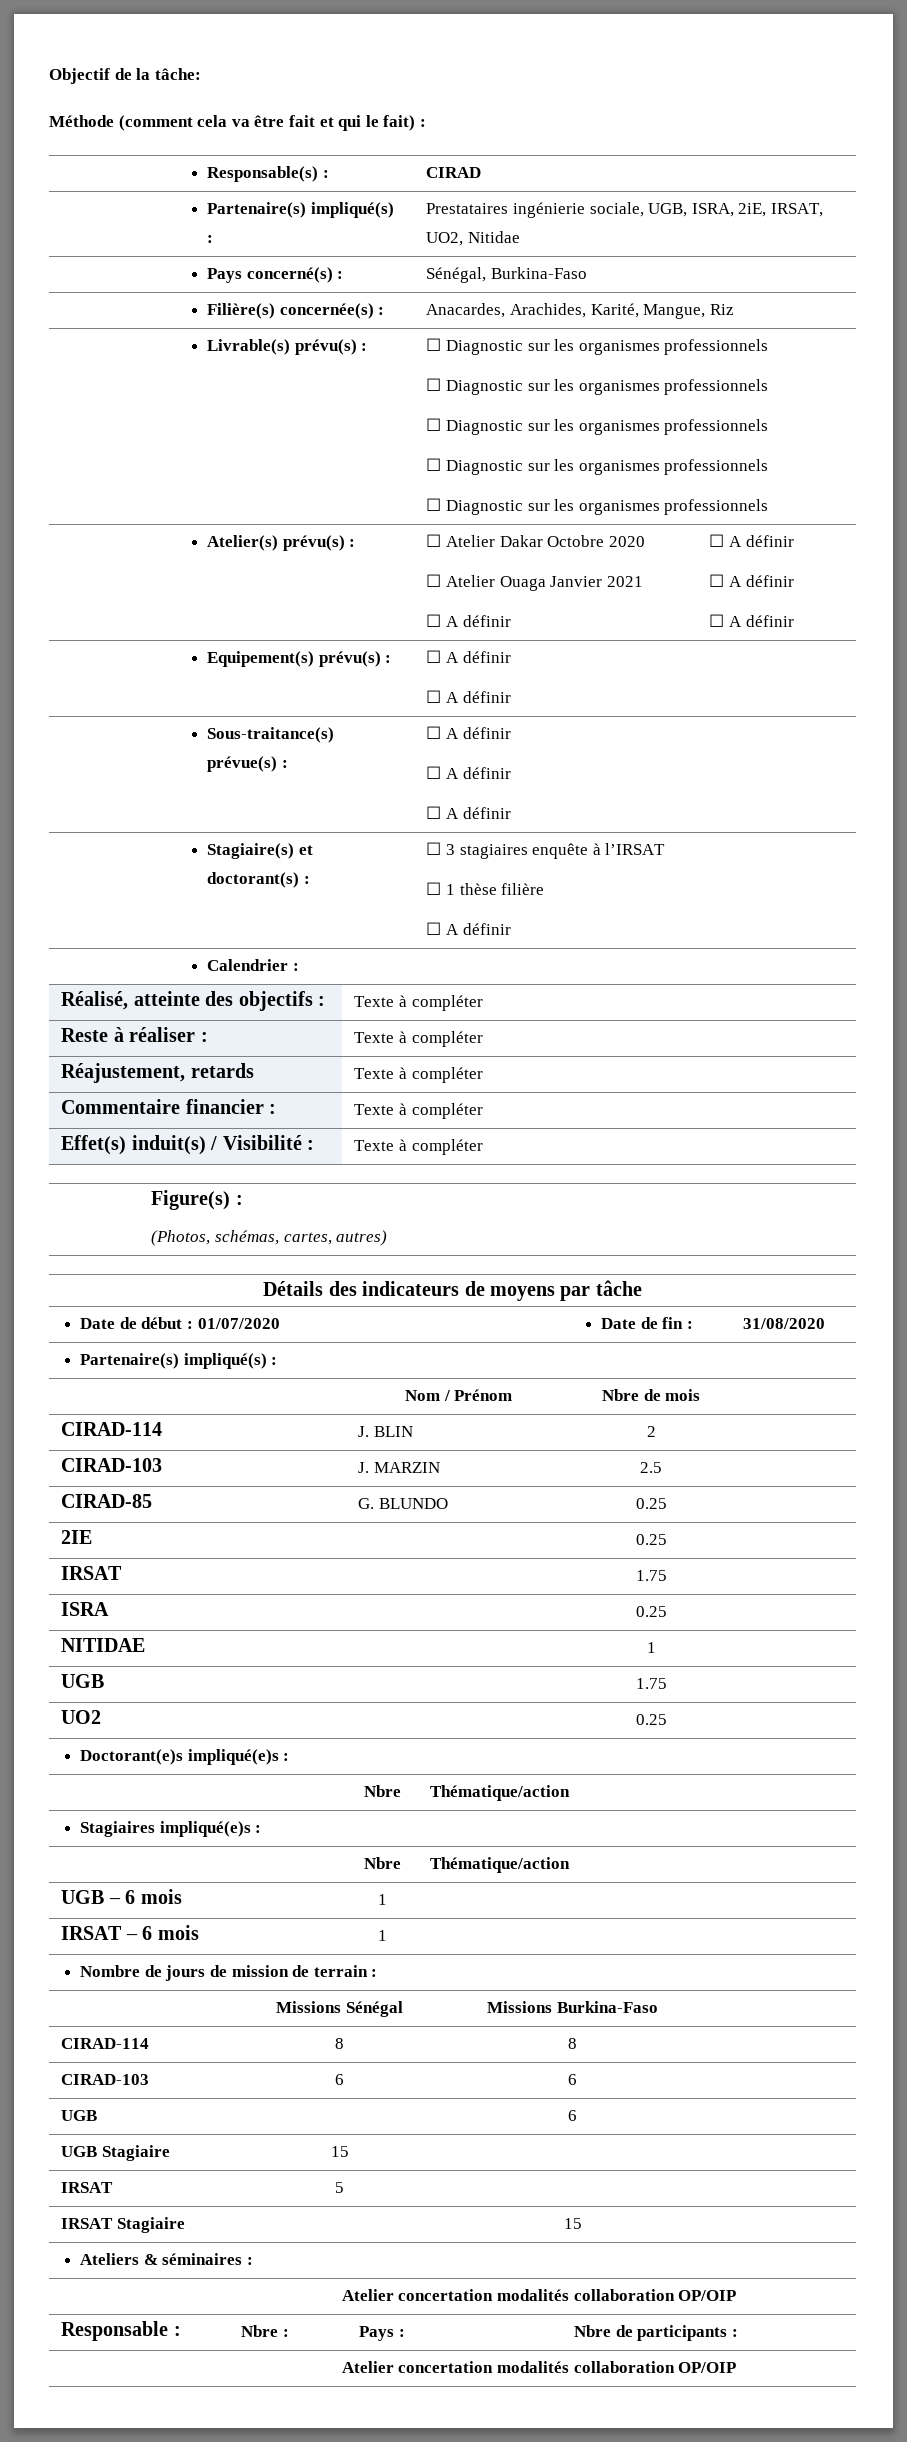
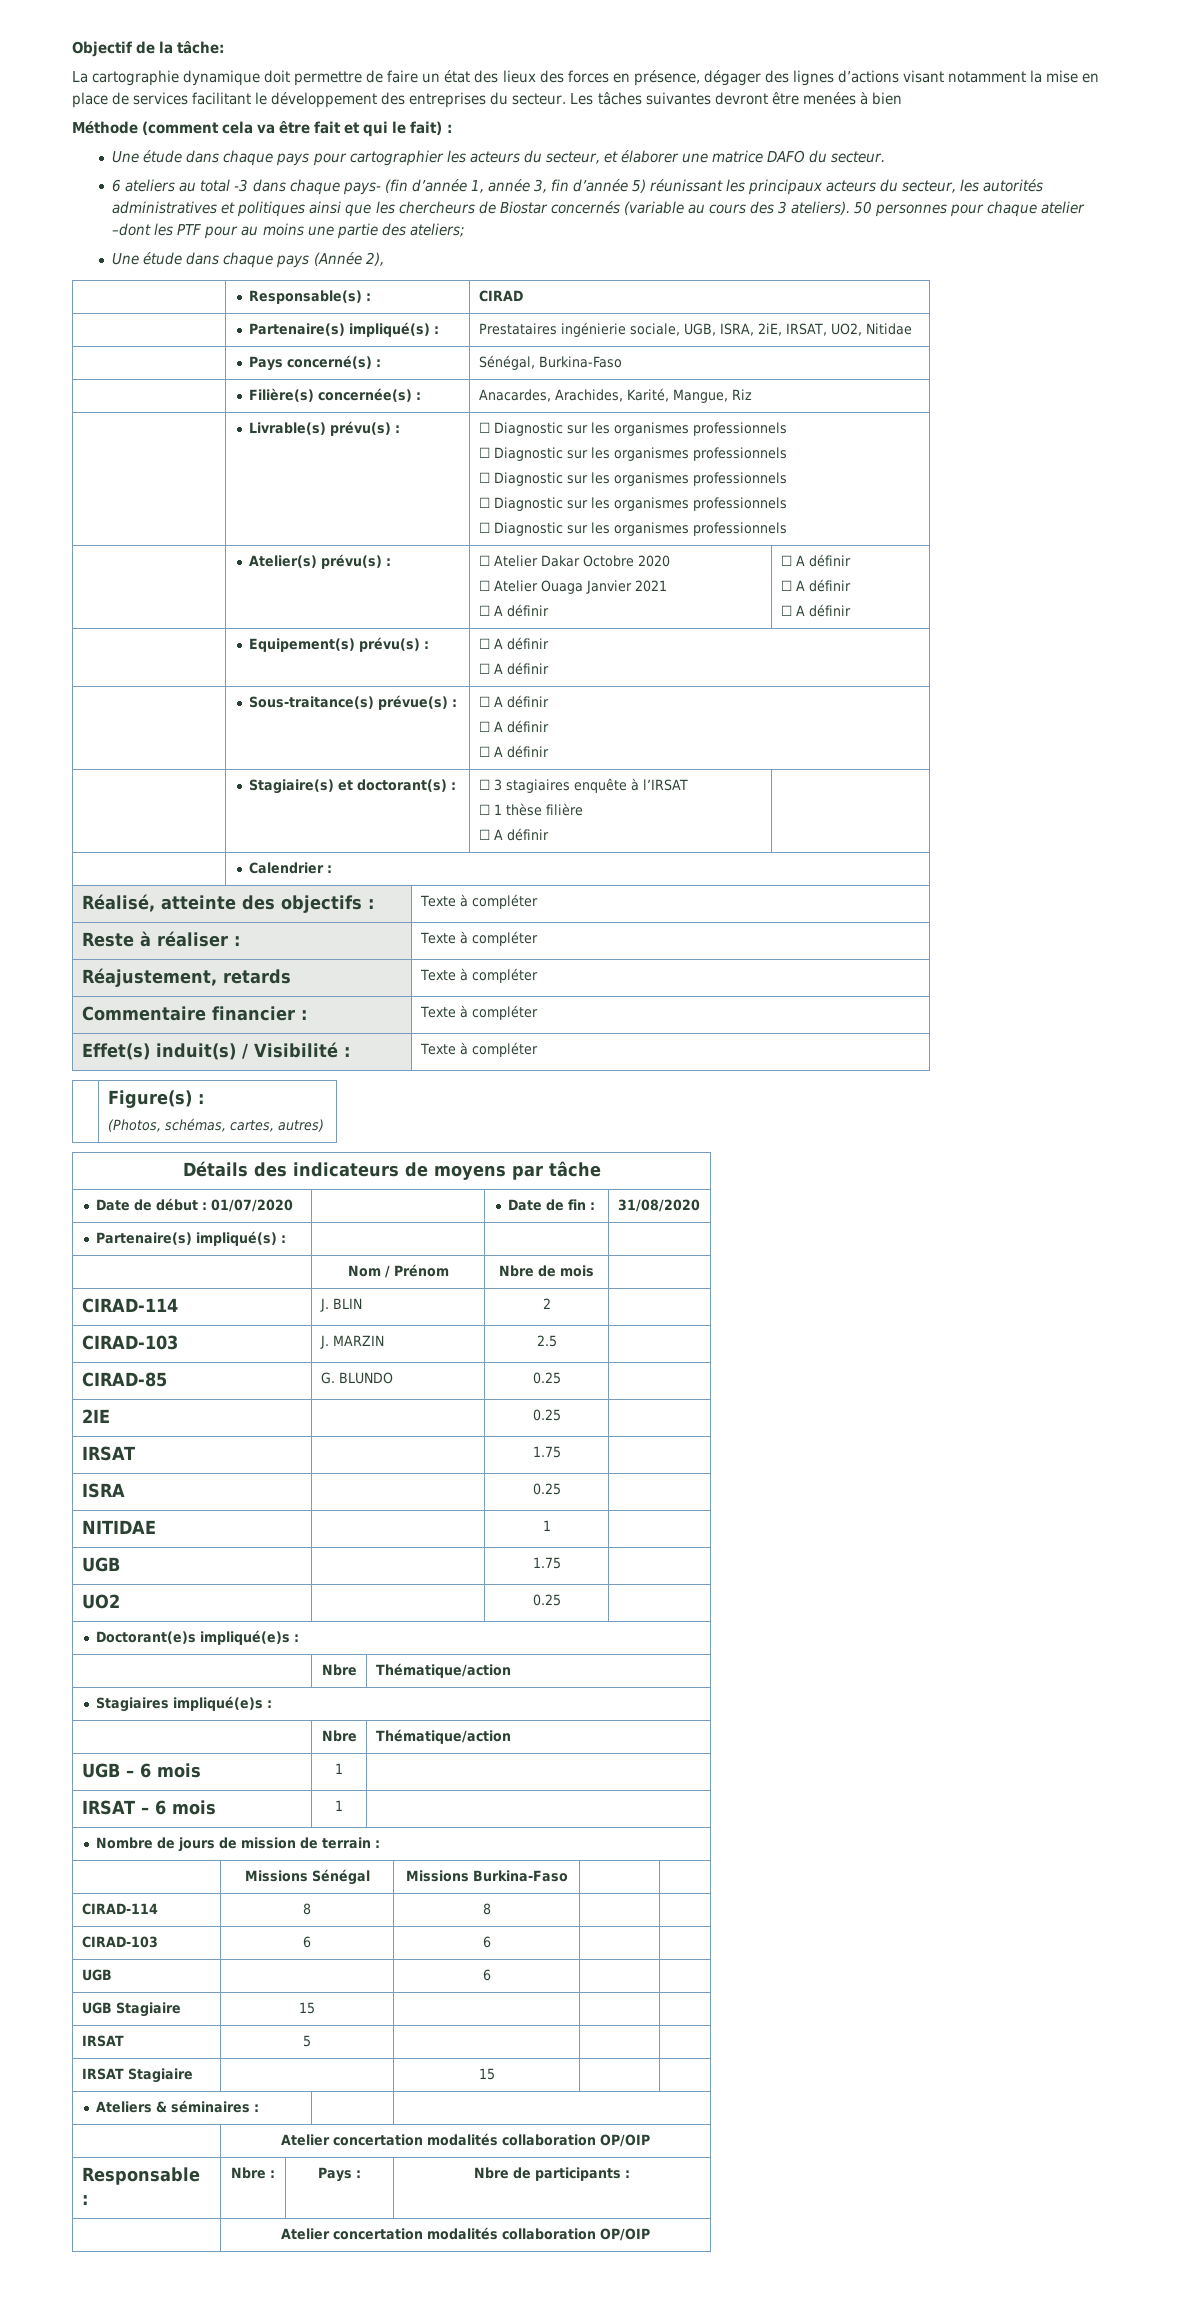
+ La cartographie dynamique doit permettre de faire un état des lieux des forces en présence, dégager des lignes d’actions visant notamment la mise en place de services facilitant le développement des entreprises du secteur. Les tâches suivantes devront être menées à bien
+ Une étude dans chaque pays pour cartographier les acteurs du secteur, et élaborer une matrice DAFO du secteur.
+ 6 ateliers au total -3 dans chaque pays- (fin d’année 1, année 3, fin d’année 5) réunissant les principaux acteurs du secteur, les autorités administratives et politiques ainsi que les chercheurs de Biostar concernés (variable au cours des 3 ateliers). 50 personnes pour chaque atelier –dont les PTF pour au moins une partie des ateliers;
+ Une étude dans chaque pays (Année 2),

